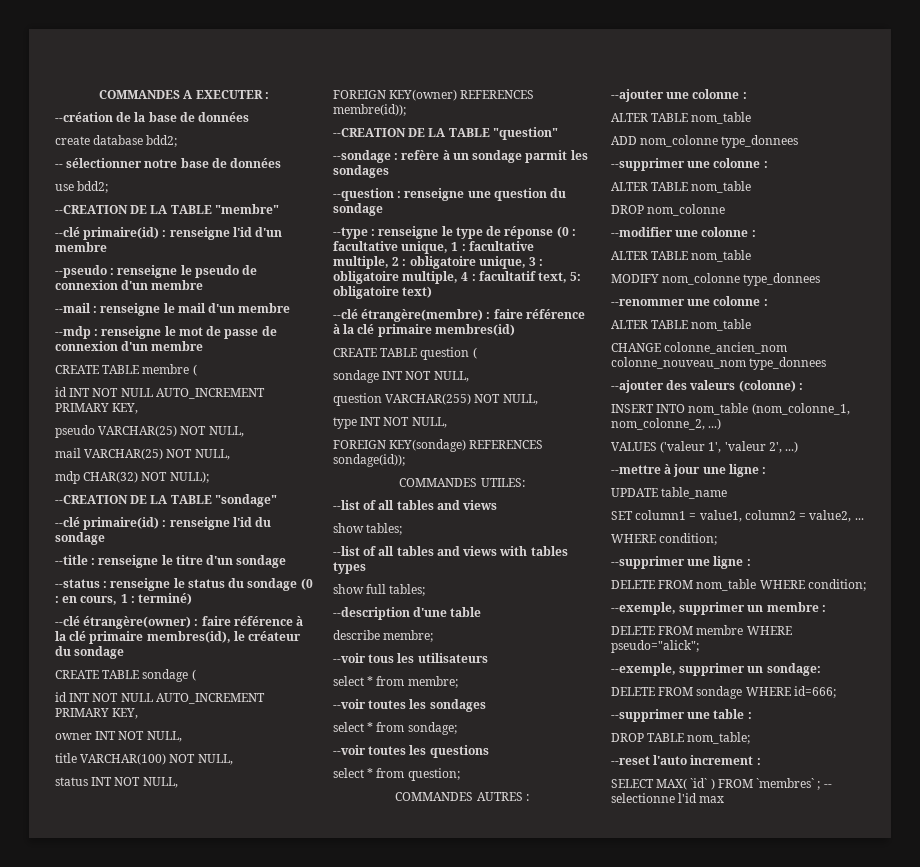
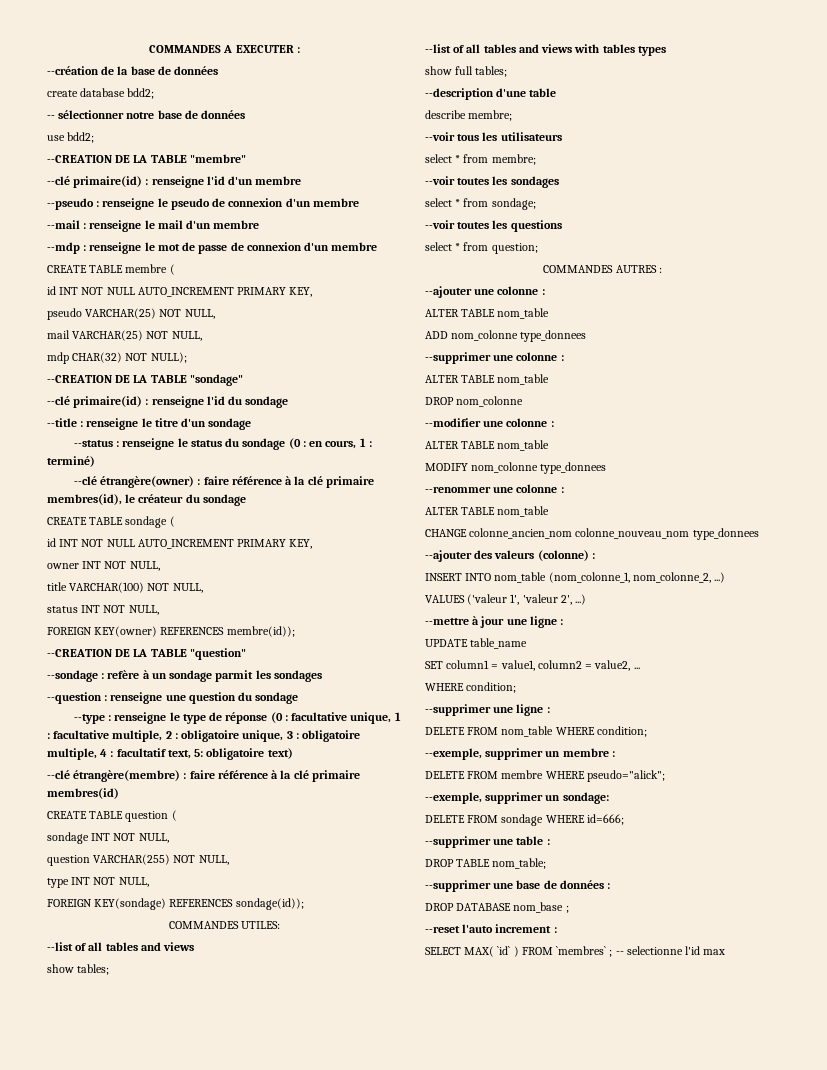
+ --supprimer une base de données :
+ DROP DATABASE nom_base ;

